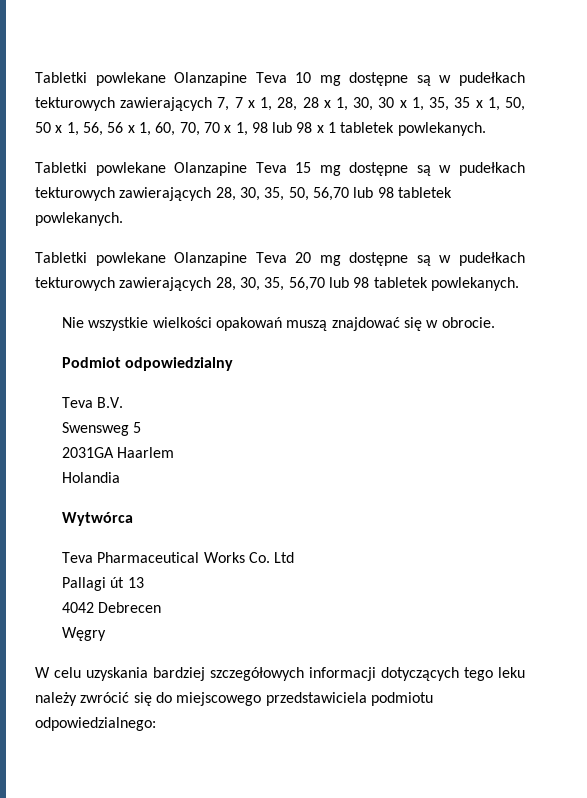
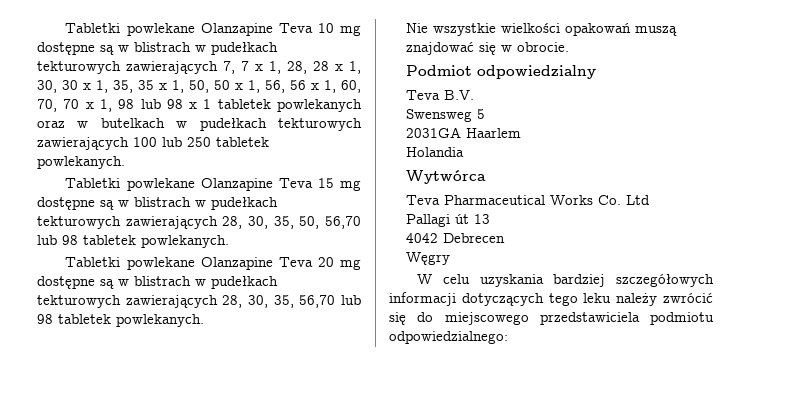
- Tabletki powlekane Olanzapine Teva 10 mg dostępne są w pudełkach tekturowych zawierających 7, 7 x 1, 28, 28 x 1, 30, 30 x 1, 35, 35 x 1, 50, 50 x 1, 56, 56 x 1, 60, 70, 70 x 1, 98 lub 98 x 1 tabletek powlekanych.
+ Tabletki powlekane Olanzapine Teva 10 mg dostępne są w blistrach w pudełkach tekturowych zawierających 7, 7 x 1, 28, 28 x 1, 30, 30 x 1, 35, 35 x 1, 50, 50 x 1, 56, 56 x 1, 60, 70, 70 x 1, 98 lub 98 x 1 tabletek powlekanych oraz w butelkach w pudełkach tekturowych zawierających 100 lub 250 tabletek powlekanych.
- Tabletki powlekane Olanzapine Teva 15 mg dostępne są w pudełkach tekturowych zawierających 28, 30, 35, 50, 56,70 lub 98 tabletek powlekanych.
+ Tabletki powlekane Olanzapine Teva 15 mg dostępne są w blistrach w pudełkach tekturowych zawierających 28, 30, 35, 50, 56,70 lub 98 tabletek powlekanych.
- Tabletki powlekane Olanzapine Teva 20 mg dostępne są w pudełkach tekturowych zawierających 28, 30, 35, 56,70 lub 98 tabletek powlekanych.
+ Tabletki powlekane Olanzapine Teva 20 mg dostępne są w blistrach w pudełkach tekturowych zawierających 28, 30, 35, 56,70 lub 98 tabletek powlekanych.

